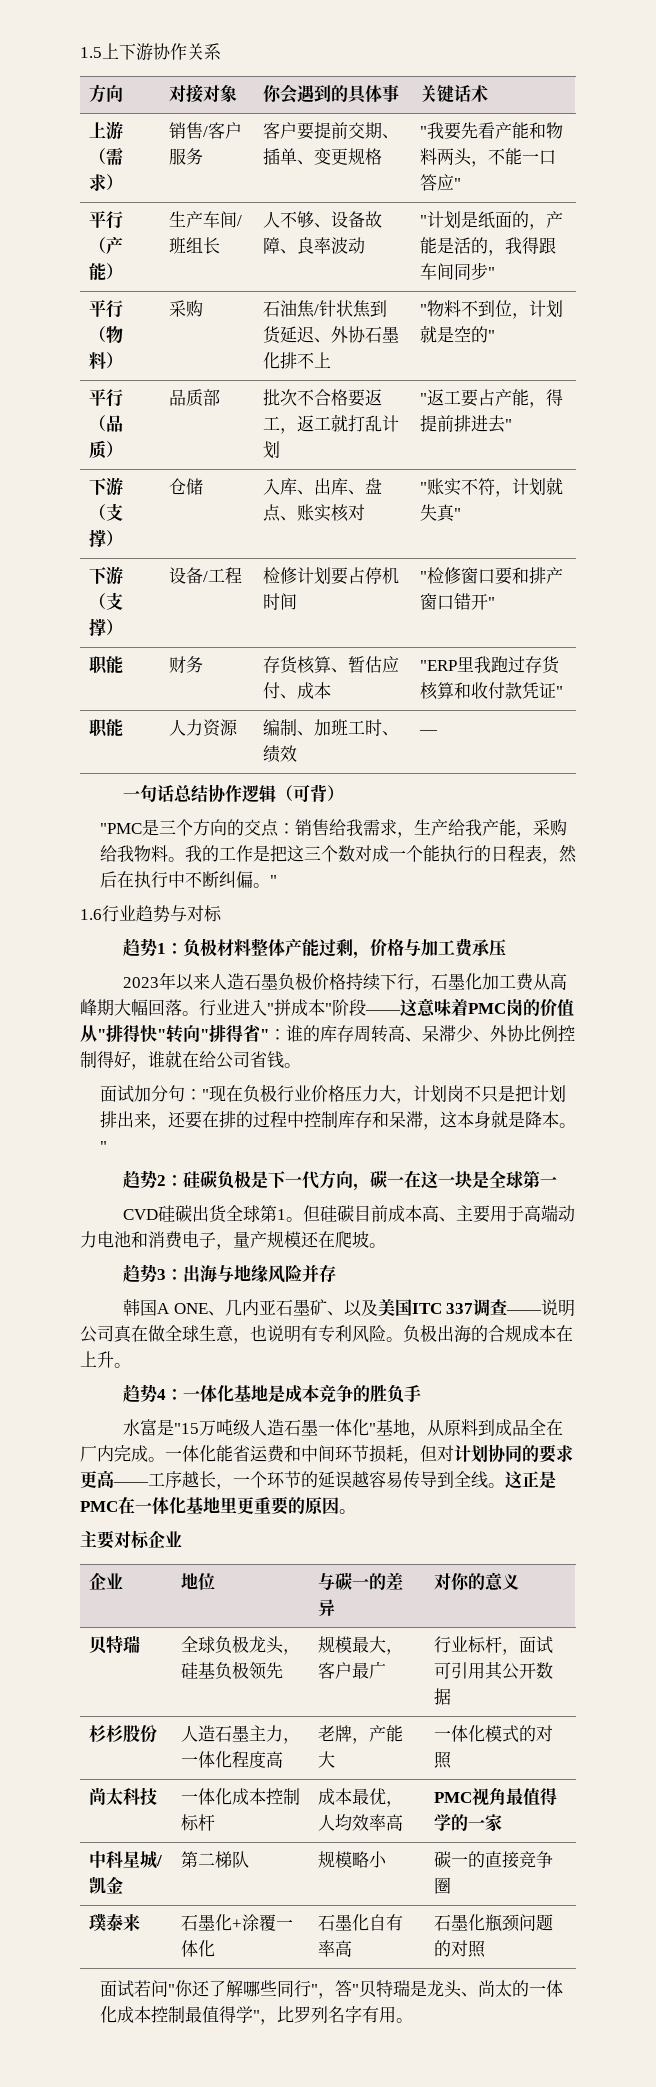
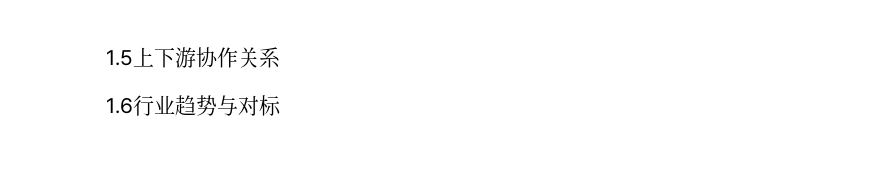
- 方向 | 对接对象 | 你会遇到的具体事 | 关键话术
- 上游（需求） | 销售/客户服务 | 客户要提前交期、插单、变更规格 | "我要先看产能和物料两头，不能一口答应"
- 平行（产能） | 生产车间/班组长 | 人不够、设备故障、良率波动 | "计划是纸面的，产能是活的，我得跟车间同步"
- 平行（物料） | 采购 | 石油焦/针状焦到货延迟、外协石墨化排不上 | "物料不到位，计划就是空的"
- 平行（品质） | 品质部 | 批次不合格要返工，返工就打乱计划 | "返工要占产能，得提前排进去"
- 下游（支撑） | 仓储 | 入库、出库、盘点、账实核对 | "账实不符，计划就失真"
- 下游（支撑） | 设备/工程 | 检修计划要占停机时间 | "检修窗口要和排产窗口错开"
- 职能 | 财务 | 存货核算、暂估应付、成本 | "ERP里我跑过存货核算和收付款凭证"
- 职能 | 人力资源 | 编制、加班工时、绩效 | —
- 一句话总结协作逻辑（可背）
- "PMC是三个方向的交点：销售给我需求，生产给我产能，采购给我物料。我的工作是把这三个数对成一个能执行的日程表，然后在执行中不断纠偏。"
- 趋势1：负极材料整体产能过剩，价格与加工费承压
- 2023年以来人造石墨负极价格持续下行，石墨化加工费从高峰期大幅回落。行业进入"拼成本"阶段——这意味着PMC岗的价值从"排得快"转向"排得省"：谁的库存周转高、呆滞少、外协比例控制得好，谁就在给公司省钱。
- 面试加分句："现在负极行业价格压力大，计划岗不只是把计划排出来，还要在排的过程中控制库存和呆滞，这本身就是降本。"
- 趋势2：硅碳负极是下一代方向，碳一在这一块是全球第一
- CVD硅碳出货全球第1。但硅碳目前成本高、主要用于高端动力电池和消费电子，量产规模还在爬坡。
- 趋势3：出海与地缘风险并存
- 韩国A ONE、几内亚石墨矿、以及美国ITC 337调查——说明公司真在做全球生意，也说明有专利风险。负极出海的合规成本在上升。
- 趋势4：一体化基地是成本竞争的胜负手
- 水富是"15万吨级人造石墨一体化"基地，从原料到成品全在厂内完成。一体化能省运费和中间环节损耗，但对计划协同的要求更高——工序越长，一个环节的延误越容易传导到全线。这正是PMC在一体化基地里更重要的原因。
- 主要对标企业
- 企业 | 地位 | 与碳一的差异 | 对你的意义
- 贝特瑞 | 全球负极龙头，硅基负极领先 | 规模最大，客户最广 | 行业标杆，面试可引用其公开数据
- 杉杉股份 | 人造石墨主力，一体化程度高 | 老牌，产能大 | 一体化模式的对照
- 尚太科技 | 一体化成本控制标杆 | 成本最优，人均效率高 | PMC视角最值得学的一家
- 中科星城/凯金 | 第二梯队 | 规模略小 | 碳一的直接竞争圈
- 璞泰来 | 石墨化+涂覆一体化 | 石墨化自有率高 | 石墨化瓶颈问题的对照
- 面试若问"你还了解哪些同行"，答"贝特瑞是龙头、尚太的一体化成本控制最值得学"，比罗列名字有用。

